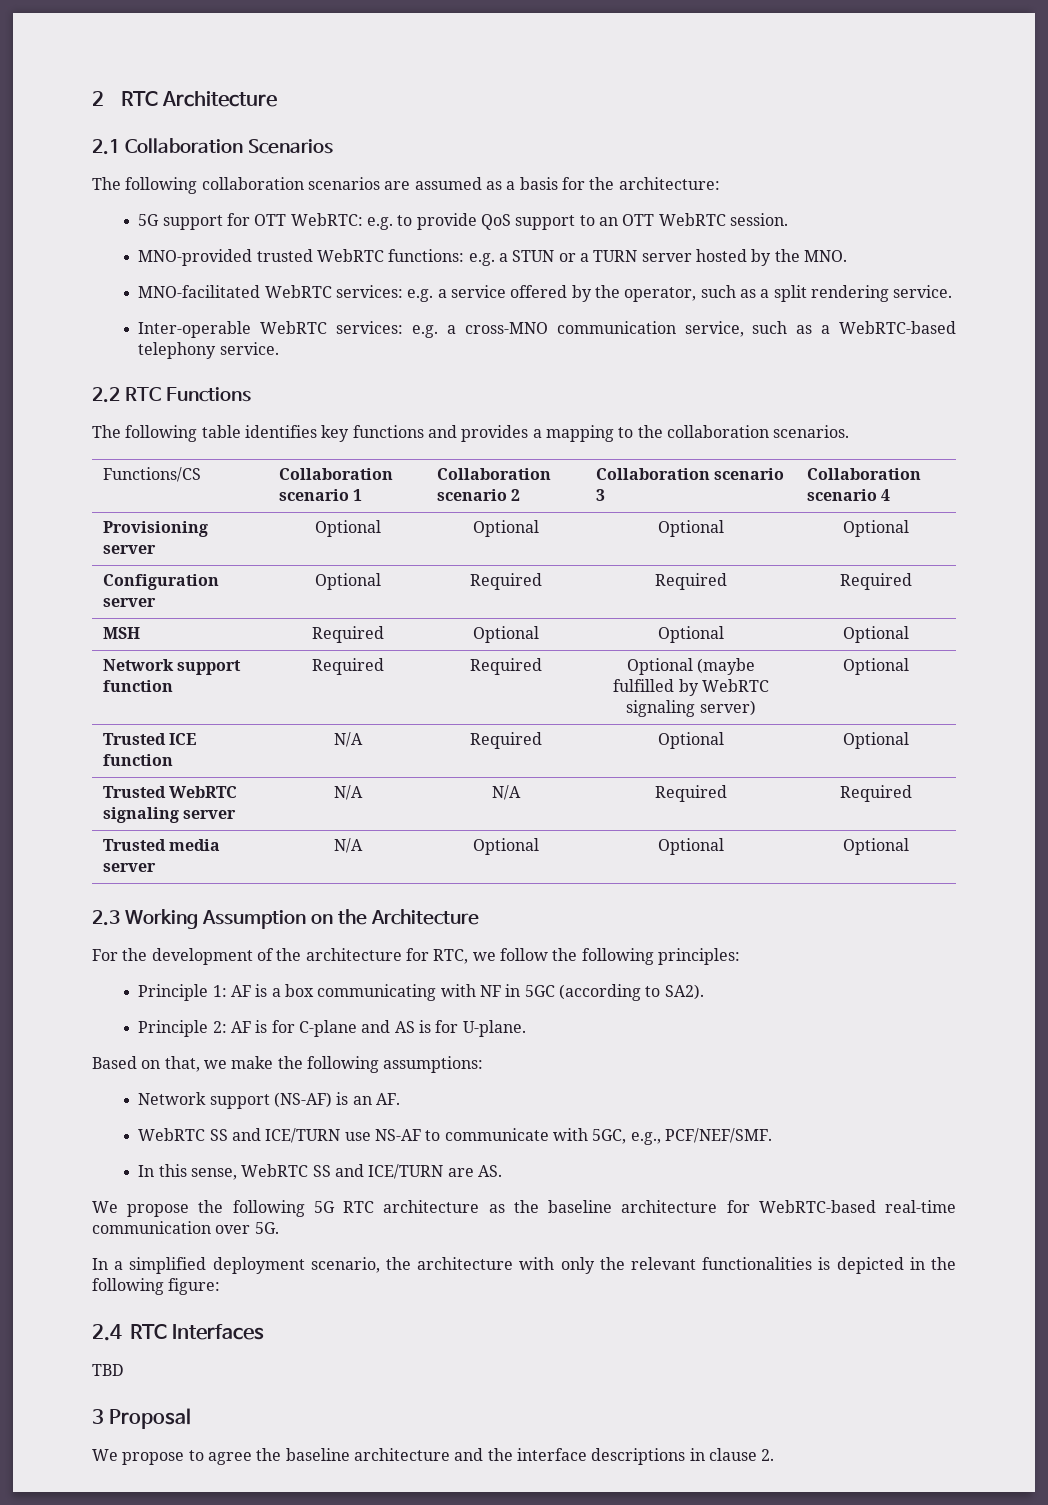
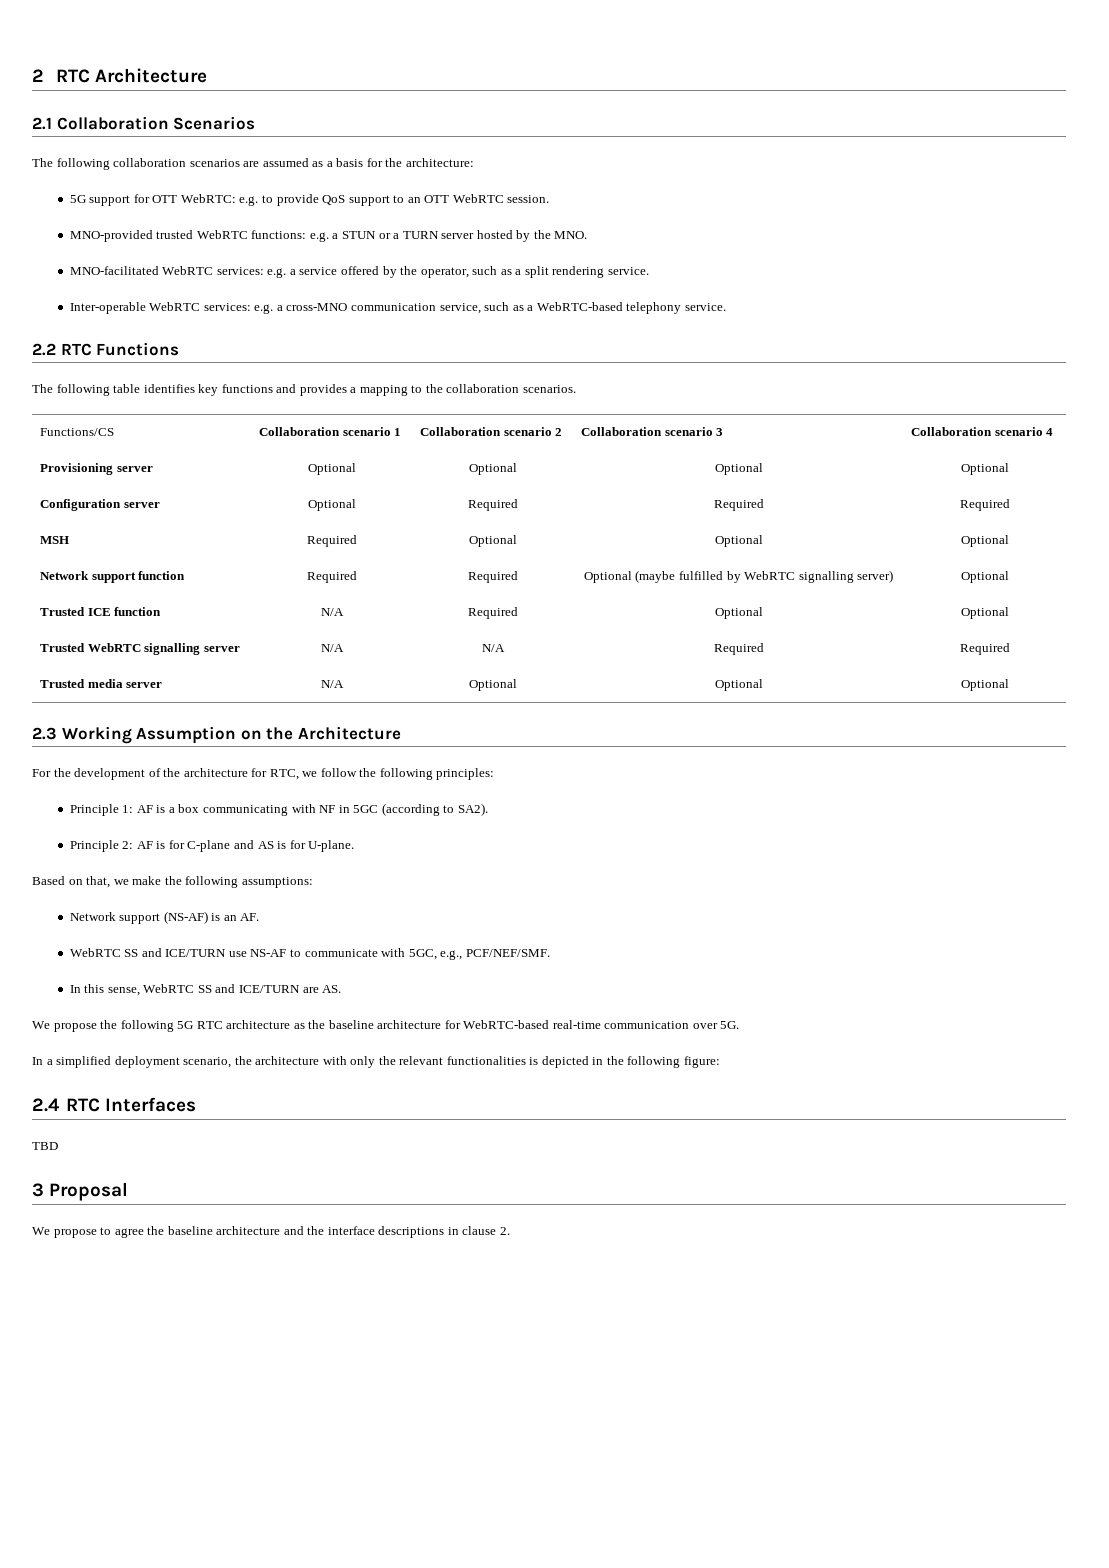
- Network support function | Required | Required | Optional (maybe fulfilled by WebRTC signaling server) | Optional
+ Network support function | Required | Required | Optional (maybe fulfilled by WebRTC signalling server) | Optional
- Trusted WebRTC signaling server | N/A | N/A | Required | Required
+ Trusted WebRTC signalling server | N/A | N/A | Required | Required

